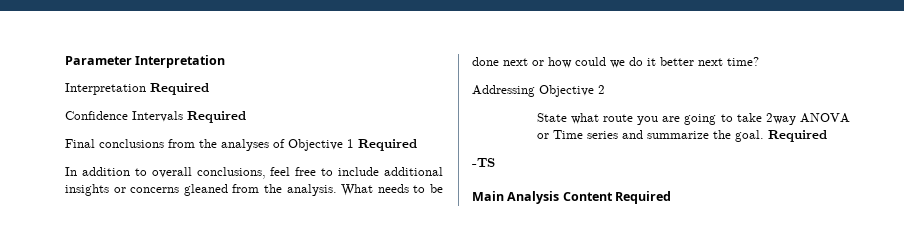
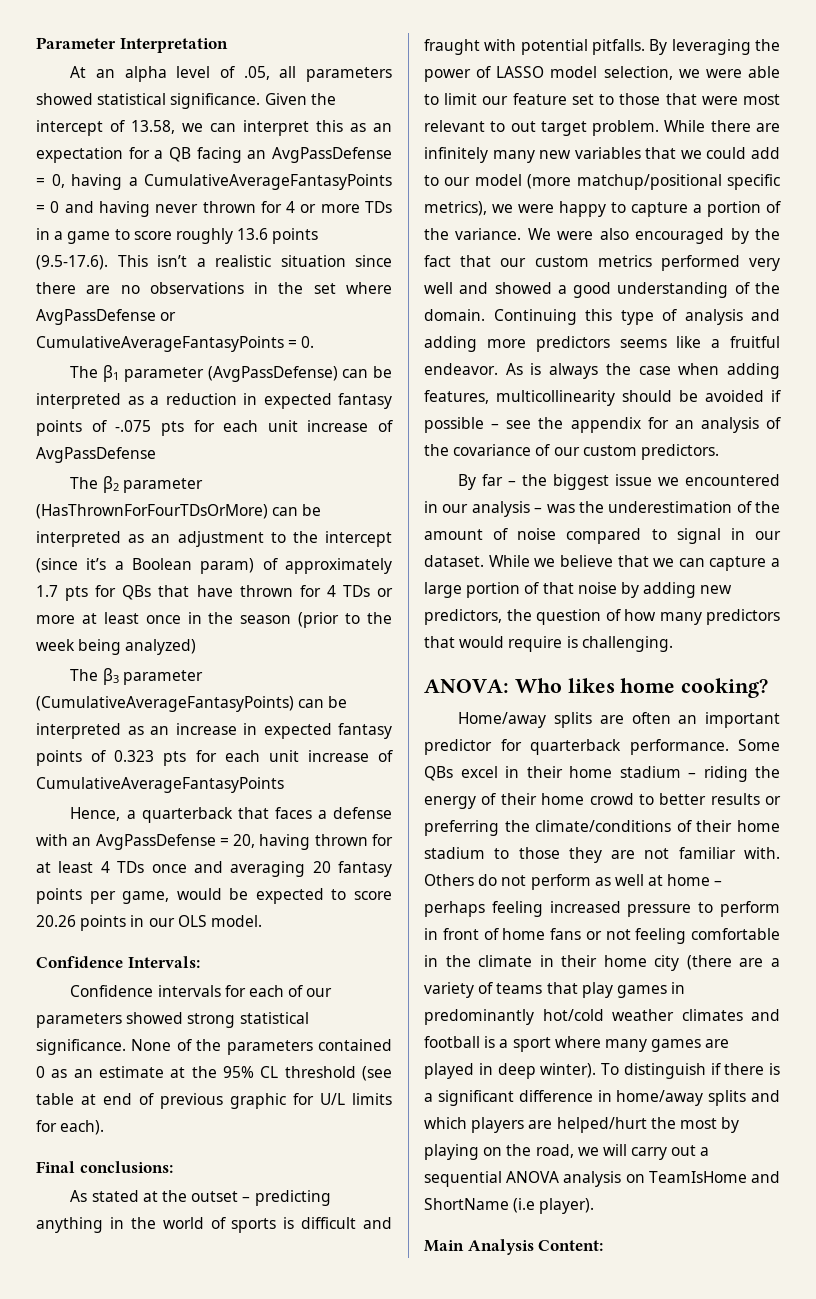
- Interpretation Required
- Confidence Intervals Required
- Final conclusions from the analyses of Objective 1 Required
- In addition to overall conclusions, feel free to include additional insights or concerns gleaned from the analysis. What needs to be done next or how could we do it better next time?
- Addressing Objective 2
- State what route you are going to take 2way ANOVA or Time series and summarize the goal. Required
- -TS
+ At an alpha level of .05, all parameters showed statistical significance. Given the intercept of 13.58, we can interpret this as an expectation for a QB facing an AvgPassDefense = 0, having a CumulativeAverageFantasyPoints = 0 and having never thrown for 4 or more TDs in a game to score roughly 13.6 points (9.5-17.6). This isn’t a realistic situation since there are no observations in the set where AvgPassDefense or CumulativeAverageFantasyPoints = 0.
+ The β1 parameter (AvgPassDefense) can be interpreted as a reduction in expected fantasy points of -.075 pts for each unit increase of AvgPassDefense
+ The β2 parameter (HasThrownForFourTDsOrMore) can be interpreted as an adjustment to the intercept (since it’s a Boolean param) of approximately 1.7 pts for QBs that have thrown for 4 TDs or more at least once in the season (prior to the week being analyzed)
+ The β3 parameter (CumulativeAverageFantasyPoints) can be interpreted as an increase in expected fantasy points of 0.323 pts for each unit increase of CumulativeAverageFantasyPoints
+ Hence, a quarterback that faces a defense with an AvgPassDefense = 20, having thrown for at least 4 TDs once and averaging 20 fantasy points per game, would be expected to score 20.26 points in our OLS model.
+ Confidence Intervals:
+ Confidence intervals for each of our parameters showed strong statistical significance. None of the parameters contained 0 as an estimate at the 95% CL threshold (see table at end of previous graphic for U/L limits for each).
+ Final conclusions:
+ As stated at the outset – predicting anything in the world of sports is difficult and fraught with potential pitfalls. By leveraging the power of LASSO model selection, we were able to limit our feature set to those that were most relevant to out target problem. While there are infinitely many new variables that we could add to our model (more matchup/positional specific metrics), we were happy to capture a portion of the variance. We were also encouraged by the fact that our custom metrics performed very well and showed a good understanding of the domain. Continuing this type of analysis and adding more predictors seems like a fruitful endeavor. As is always the case when adding features, multicollinearity should be avoided if possible – see the appendix for an analysis of the covariance of our custom predictors.
+ By far – the biggest issue we encountered in our analysis – was the underestimation of the amount of noise compared to signal in our dataset. While we believe that we can capture a large portion of that noise by adding new predictors, the question of how many predictors that would require is challenging.
+ ANOVA: Who likes home cooking?
+ Home/away splits are often an important predictor for quarterback performance. Some QBs excel in their home stadium – riding the energy of their home crowd to better results or preferring the climate/conditions of their home stadium to those they are not familiar with. Others do not perform as well at home – perhaps feeling increased pressure to perform in front of home fans or not feeling comfortable in the climate in their home city (there are a variety of teams that play games in predominantly hot/cold weather climates and football is a sport where many games are played in deep winter). To distinguish if there is a significant difference in home/away splits and which players are helped/hurt the most by playing on the road, we will carry out a sequential ANOVA analysis on TeamIsHome and ShortName (i.e player).
- Main Analysis Content Required
+ Main Analysis Content:

